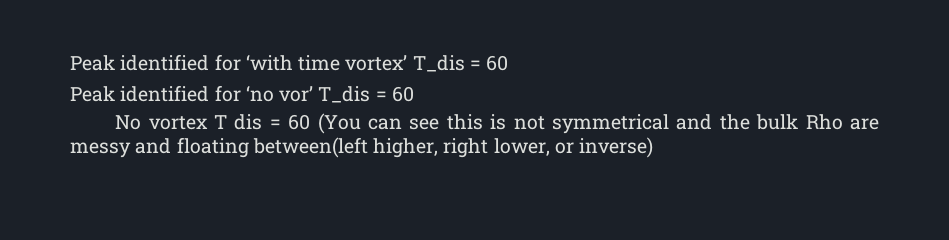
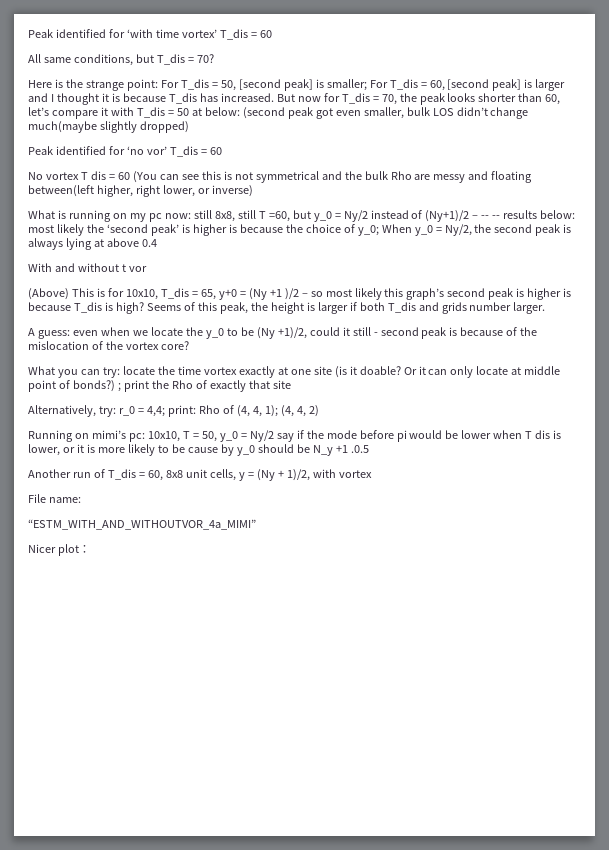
+ All same conditions, but T_dis = 70?
+ Here is the strange point: For T_dis = 50, [second peak] is smaller; For T_dis = 60, [second peak] is larger and I thought it is because T_dis has increased. But now for T_dis = 70, the peak looks shorter than 60, let’s compare it with T_dis = 50 at below: (second peak got even smaller, bulk LOS didn’t change much(maybe slightly dropped)
+ What is running on my pc now: still 8x8, still T =60, but y_0 = Ny/2 instead of (Ny+1)/2 – -- -- results below: most likely the ‘second peak’ is higher is because the choice of y_0; When y_0 = Ny/2, the second peak is always lying at above 0.4
+ With and without t vor
+ (Above) This is for 10x10, T_dis = 65, y+0 = (Ny +1 )/2 – so most likely this graph’s second peak is higher is because T_dis is high? Seems of this peak, the height is larger if both T_dis and grids number larger.
+ A guess: even when we locate the y_0 to be (Ny +1)/2, could it still - second peak is because of the mislocation of the vortex core?
+ What you can try: locate the time vortex exactly at one site (is it doable? Or it can only locate at middle point of bonds?) ; print the Rho of exactly that site
+ Alternatively, try: r_0 = 4,4; print: Rho of (4, 4, 1); (4, 4, 2)
+ Running on mimi’s pc: 10x10, T = 50, y_0 = Ny/2 say if the mode before pi would be lower when T dis is lower, or it is more likely to be cause by y_0 should be N_y +1 .0.5
+ Another run of T_dis = 60, 8x8 unit cells, y = (Ny + 1)/2, with vortex
+ File name:
+ “ESTM_WITH_AND_WITHOUTVOR_4a_MIMI”
+ Nicer plot：

